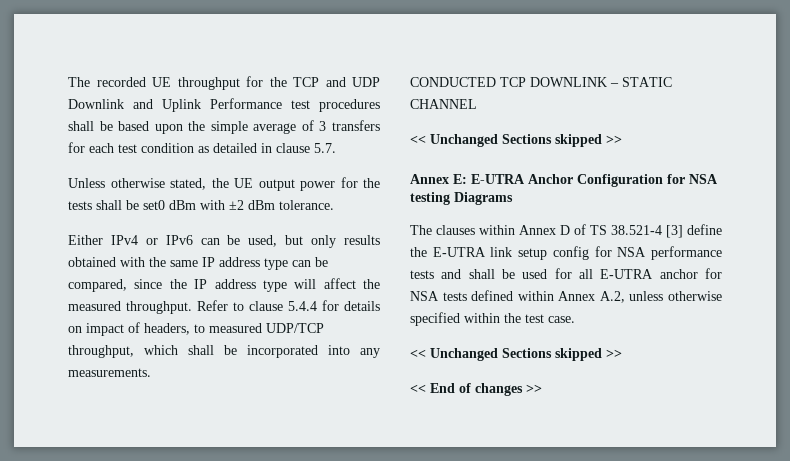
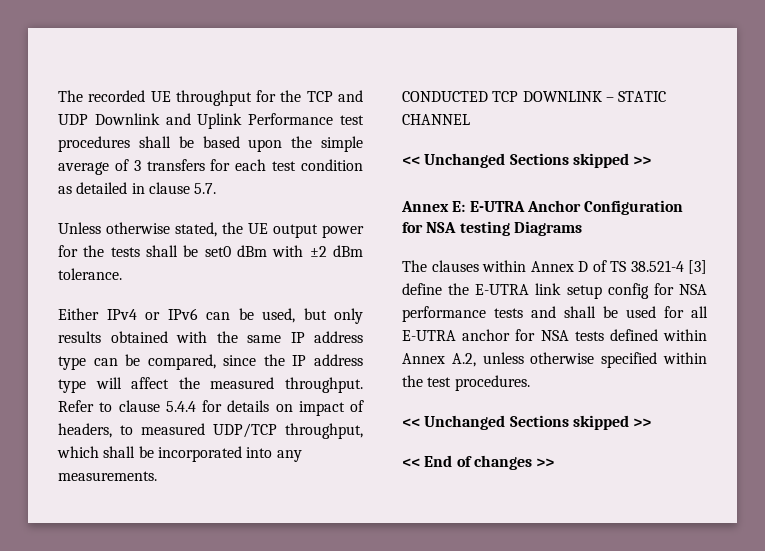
- The clauses within Annex D of TS 38.521-4 [3] define the E-UTRA link setup config for NSA performance tests and shall be used for all E-UTRA anchor for NSA tests defined within Annex A.2, unless otherwise specified within the test case.
+ The clauses within Annex D of TS 38.521-4 [3] define the E-UTRA link setup config for NSA performance tests and shall be used for all E-UTRA anchor for NSA tests defined within Annex A.2, unless otherwise specified within the test procedures.

